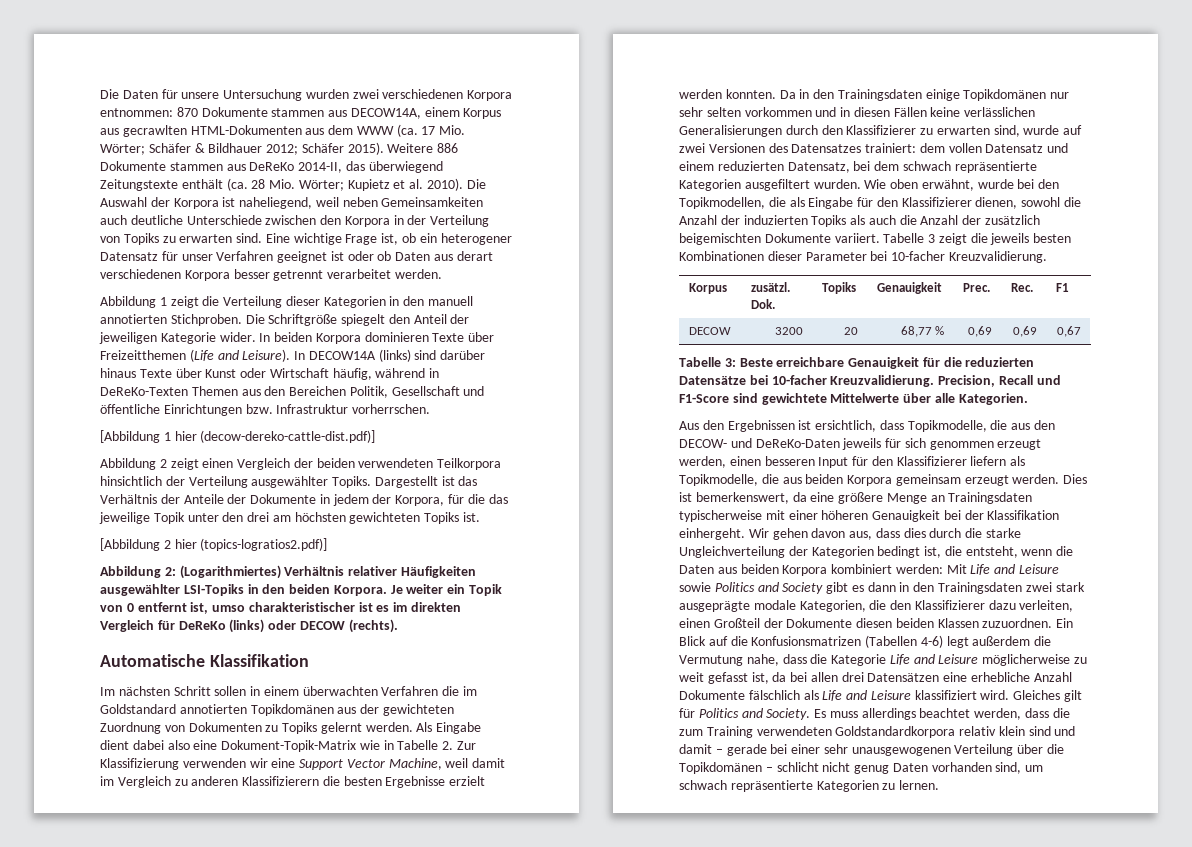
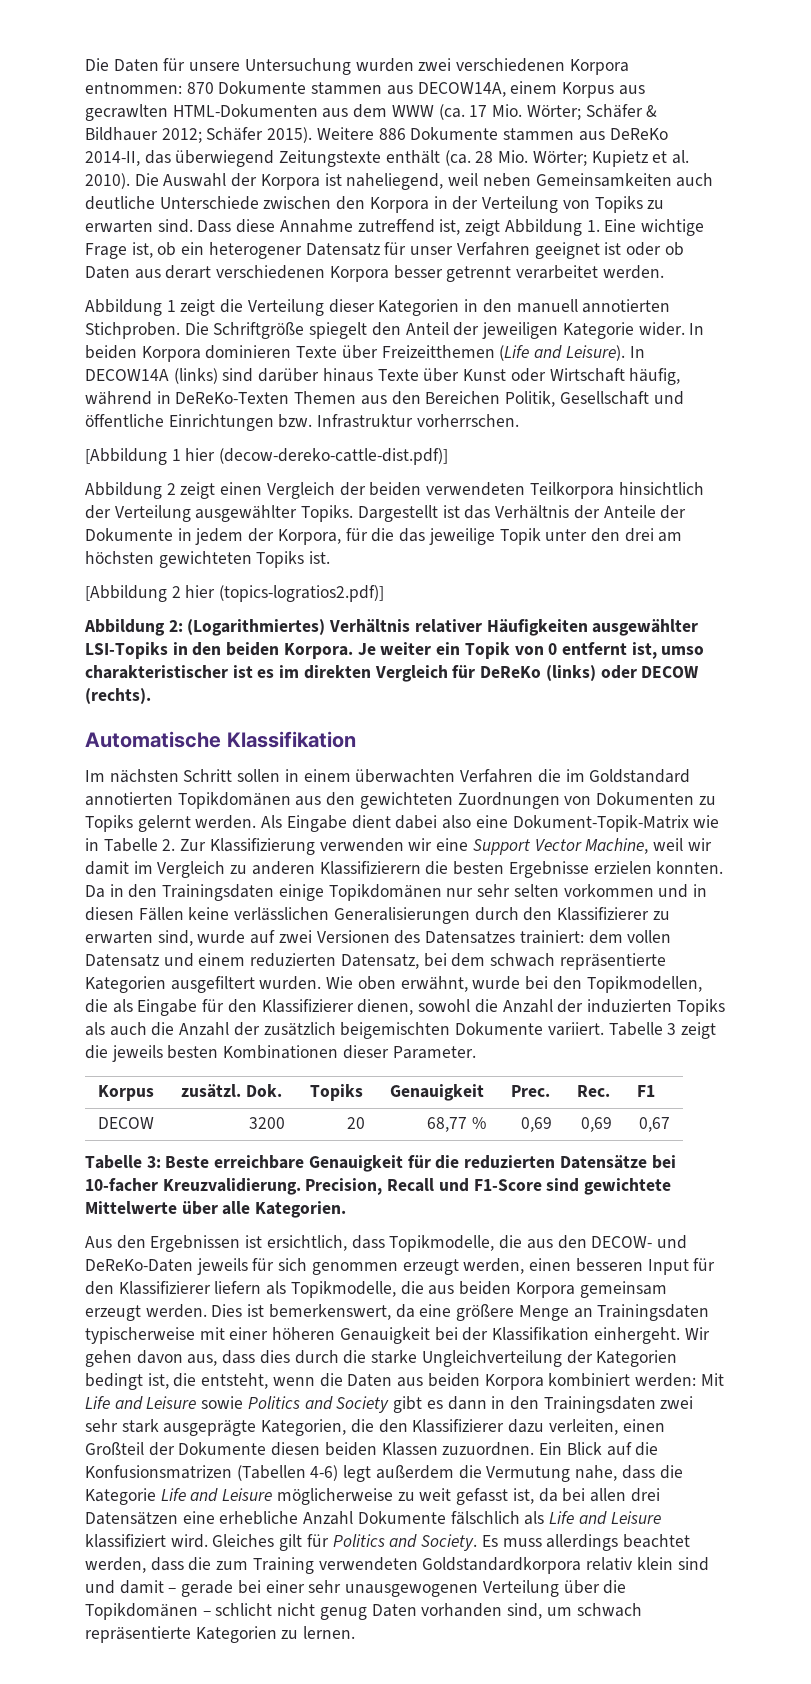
- Eine wichtige Frage ist, ob ein heterogener Datensatz für unser Verfahren geeignet ist oder ob Daten aus derart verschiedenen Korpora besser getrennt verarbeitet werden.
+ Dass diese Annahme zutreffend ist, zeigt Abbildung 1. Eine wichtige Frage ist, ob ein heterogener Datensatz für unser Verfahren geeignet ist oder ob Daten aus derart verschiedenen Korpora besser getrennt verarbeitet werden.
- Im nächsten Schritt sollen in einem überwachten Verfahren die im Goldstandard annotierten Topikdomänen aus der gewichteten Zuordnung von Dokumenten zu Topiks gelernt werden.
+ Im nächsten Schritt sollen in einem überwachten Verfahren die im Goldstandard annotierten Topikdomänen aus den gewichteten Zuordnungen von Dokumenten zu Topiks gelernt werden.
- Als Eingabe dient dabei also eine Dokument-Topik-Matrix wie in Tabelle 2. Zur Klassifizierung verwenden wir eine Support Vector Machine, weil damit im Vergleich zu anderen Klassifizierern die besten Ergebnisse erzielt werden konnten.
+ Als Eingabe dient dabei also eine Dokument-Topik-Matrix wie in Tabelle 2. Zur Klassifizierung verwenden wir eine Support Vector Machine, weil wir damit im Vergleich zu anderen Klassifizierern die besten Ergebnisse erzielen konnten.
- Tabelle 3 zeigt die jeweils besten Kombinationen dieser Parameter bei 10-facher Kreuzvalidierung.
+ Tabelle 3 zeigt die jeweils besten Kombinationen dieser Parameter.
- Wir gehen davon aus, dass dies durch die starke Ungleichverteilung der Kategorien bedingt ist, die entsteht, wenn die Daten aus beiden Korpora kombiniert werden: Mit Life and Leisure sowie Politics and Society gibt es dann in den Trainingsdaten zwei stark ausgeprägte modale Kategorien, die den Klassifizierer dazu verleiten, einen Großteil der Dokumente diesen beiden Klassen zuzuordnen.
+ Wir gehen davon aus, dass dies durch die starke Ungleichverteilung der Kategorien bedingt ist, die entsteht, wenn die Daten aus beiden Korpora kombiniert werden: Mit Life and Leisure sowie Politics and Society gibt es dann in den Trainingsdaten zwei sehr stark ausgeprägte Kategorien, die den Klassifizierer dazu verleiten, einen Großteil der Dokumente diesen beiden Klassen zuzuordnen.

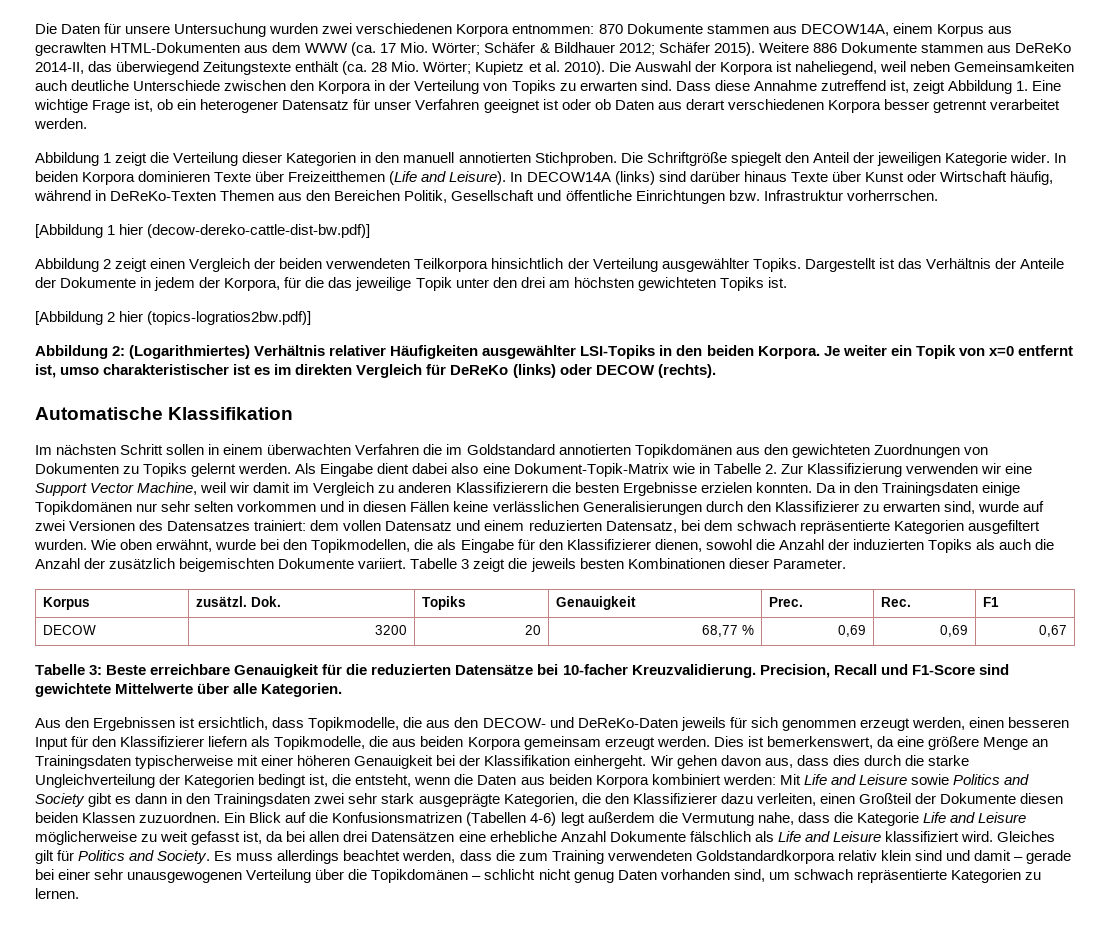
- [Abbildung 1 hier (decow-dereko-cattle-dist.pdf)]
+ [Abbildung 1 hier (decow-dereko-cattle-dist-bw.pdf)]
- [Abbildung 2 hier (topics-logratios2.pdf)]
+ [Abbildung 2 hier (topics-logratios2bw.pdf)]
- Je weiter ein Topik von 0 entfernt ist, umso charakteristischer ist es im direkten Vergleich für DeReKo (links) oder DECOW (rechts).
+ Je weiter ein Topik von x=0 entfernt ist, umso charakteristischer ist es im direkten Vergleich für DeReKo (links) oder DECOW (rechts).

